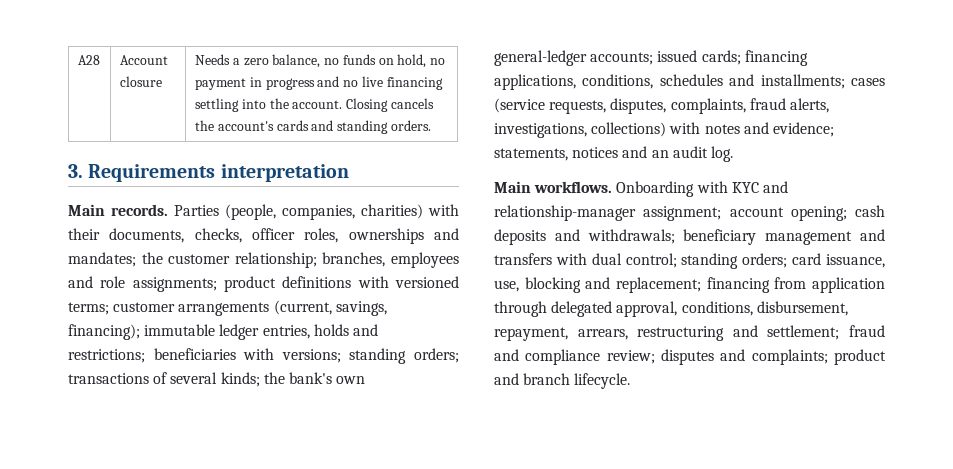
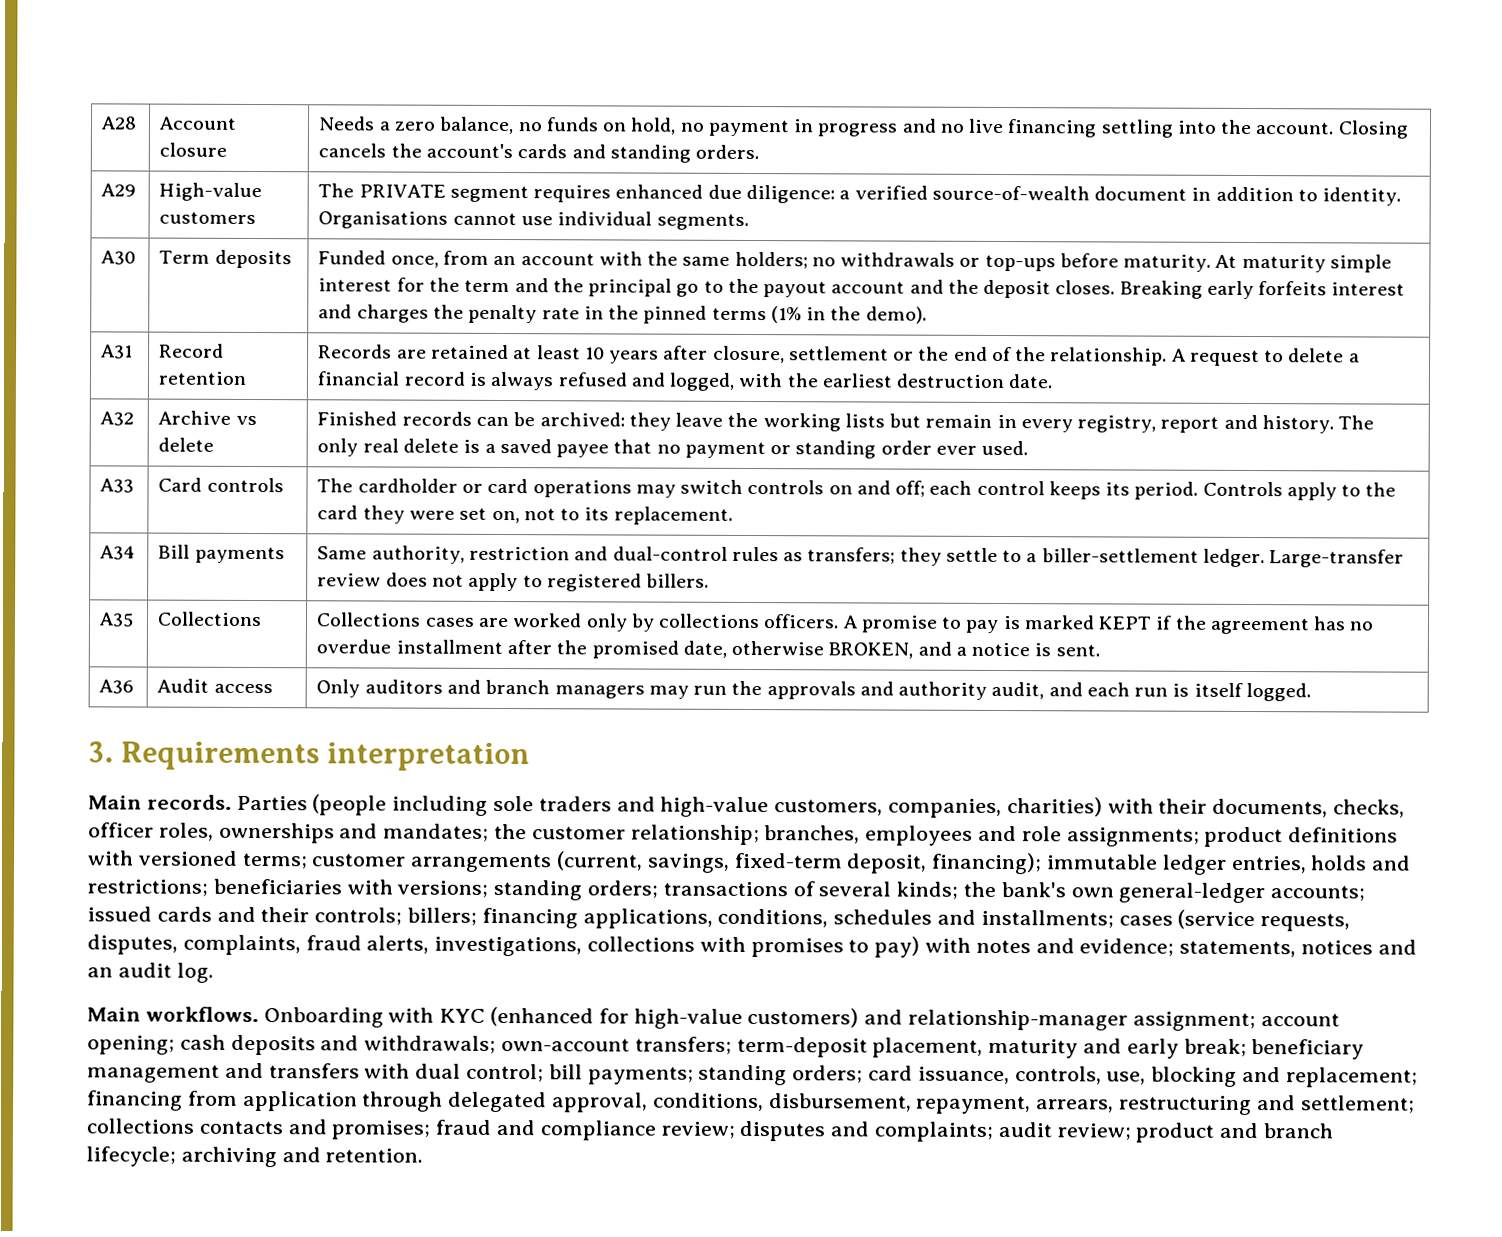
+ A29 | High-value customers | The PRIVATE segment requires enhanced due diligence: a verified source-of-wealth document in addition to identity. Organisations cannot use individual segments.
+ A30 | Term deposits | Funded once, from an account with the same holders; no withdrawals or top-ups before maturity. At maturity simple interest for the term and the principal go to the payout account and the deposit closes. Breaking early forfeits interest and charges the penalty rate in the pinned terms (1% in the demo).
+ A31 | Record retention | Records are retained at least 10 years after closure, settlement or the end of the relationship. A request to delete a financial record is always refused and logged, with the earliest destruction date.
+ A32 | Archive vs delete | Finished records can be archived: they leave the working lists but remain in every registry, report and history. The only real delete is a saved payee that no payment or standing order ever used.
+ A33 | Card controls | The cardholder or card operations may switch controls on and off; each control keeps its period. Controls apply to the card they were set on, not to its replacement.
+ A34 | Bill payments | Same authority, restriction and dual-control rules as transfers; they settle to a biller-settlement ledger. Large-transfer review does not apply to registered billers.
+ A35 | Collections | Collections cases are worked only by collections officers. A promise to pay is marked KEPT if the agreement has no overdue installment after the promised date, otherwise BROKEN, and a notice is sent.
+ A36 | Audit access | Only auditors and branch managers may run the approvals and authority audit, and each run is itself logged.
- Parties (people, companies, charities) with their documents, checks, officer roles, ownerships and mandates;
+ Parties (people including sole traders and high-value customers, companies, charities) with their documents, checks, officer roles, ownerships and mandates;
- customer arrangements (current, savings, financing);
+ customer arrangements (current, savings, fixed-term deposit, financing);
- issued cards;
+ issued cards and their controls; billers;
- cases (service requests, disputes, complaints, fraud alerts, investigations, collections) with notes and evidence;
+ cases (service requests, disputes, complaints, fraud alerts, investigations, collections with promises to pay) with notes and evidence;
- Onboarding with KYC and relationship-manager assignment; account opening; cash deposits and withdrawals; beneficiary management and transfers with dual control; standing orders; card issuance, use, blocking and replacement; financing from application through delegated approval, conditions, disbursement, repayment, arrears, restructuring and settlement; fraud and compliance review; disputes and complaints; product and branch lifecycle.
+ Onboarding with KYC (enhanced for high-value customers) and relationship-manager assignment; account opening; cash deposits and withdrawals; own-account transfers; term-deposit placement, maturity and early break; beneficiary management and transfers with dual control; bill payments; standing orders; card issuance, controls, use, blocking and replacement; financing from application through delegated approval, conditions, disbursement, repayment, arrears, restructuring and settlement; collections contacts and promises; fraud and compliance review; disputes and complaints; audit review; product and branch lifecycle; archiving and retention.

